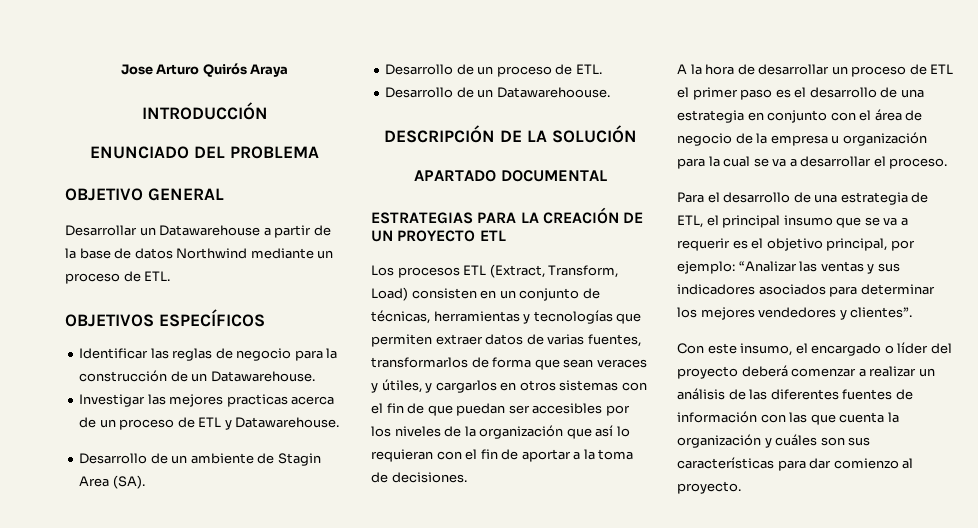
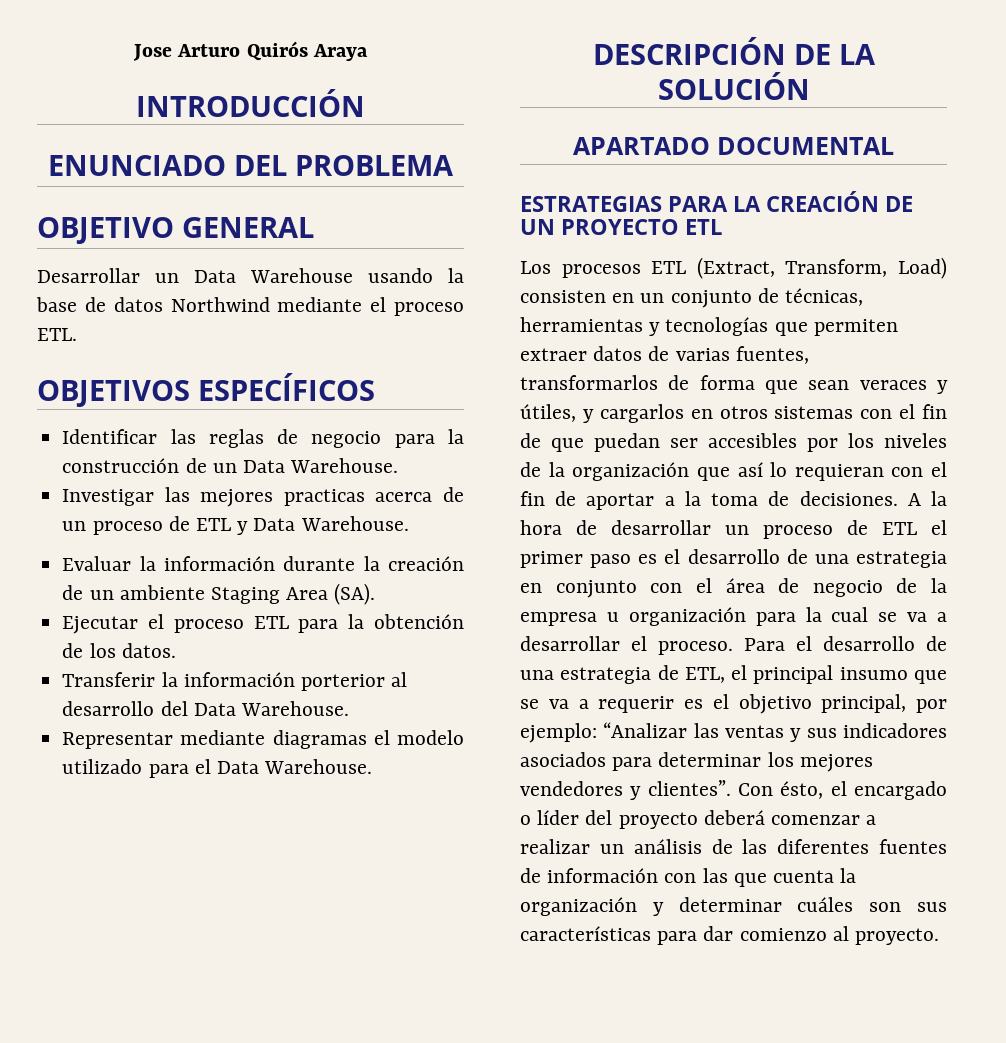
- Desarrollar un Datawarehouse a partir de la base de datos Northwind mediante un proceso de ETL.
+ Desarrollar un Data Warehouse usando la base de datos Northwind mediante el proceso ETL.
- Identificar las reglas de negocio para la construcción de un Datawarehouse.
+ Identificar las reglas de negocio para la construcción de un Data Warehouse.
- Investigar las mejores practicas acerca de un proceso de ETL y Datawarehouse.
- Desarrollo de un ambiente de Stagin Area (SA).
+ Investigar las mejores practicas acerca de un proceso de ETL y Data Warehouse.
+ Evaluar la información durante la creación de un ambiente Staging Area (SA).
- Desarrollo de un proceso de ETL.
- Desarrollo de un Datawarehoouse.
+ Ejecutar el proceso ETL para la obtención de los datos.
+ Transferir la información porterior al desarrollo del Data Warehouse.
+ Representar mediante diagramas el modelo utilizado para el Data Warehouse.
- Los procesos ETL (Extract, Transform, Load) consisten en un conjunto de técnicas, herramientas y tecnologías que permiten extraer datos de varias fuentes, transformarlos de forma que sean veraces y útiles, y cargarlos en otros sistemas con el fin de que puedan ser accesibles por los niveles de la organización que así lo requieran con el fin de aportar a la toma de decisiones.
- A la hora de desarrollar un proceso de ETL el primer paso es el desarrollo de una estrategia en conjunto con el área de negocio de la empresa u organización para la cual se va a desarrollar el proceso.
- Para el desarrollo de una estrategia de ETL, el principal insumo que se va a requerir es el objetivo principal, por ejemplo:
+ Los procesos ETL (Extract, Transform, Load) consisten en un conjunto de técnicas, herramientas y tecnologías que permiten extraer datos de varias fuentes, transformarlos de forma que sean veraces y útiles, y cargarlos en otros sistemas con el fin de que puedan ser accesibles por los niveles de la organización que así lo requieran con el fin de aportar a la toma de decisiones. A la hora de desarrollar un proceso de ETL el primer paso es el desarrollo de una estrategia en conjunto con el área de negocio de la empresa u organización para la cual se va a desarrollar el proceso. Para el desarrollo de una estrategia de ETL, el principal insumo que se va a requerir es el objetivo principal, por ejemplo:
- “Analizar las ventas y sus indicadores asociados para determinar los mejores vendedores y clientes”.
- Con este insumo, el encargado o líder del proyecto deberá comenzar a realizar un análisis de las diferentes fuentes de información con las que cuenta la organización y cuáles son sus características para dar comienzo al proyecto.
+ “Analizar las ventas y sus indicadores asociados para determinar los mejores vendedores y clientes”. Con ésto, el encargado o líder del proyecto deberá comenzar a realizar un análisis de las diferentes fuentes de información con las que cuenta la organización y determinar cuáles son sus características para dar comienzo al proyecto.

